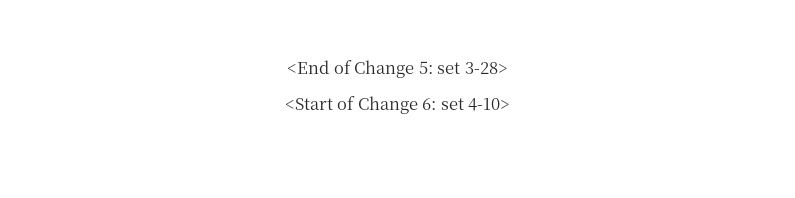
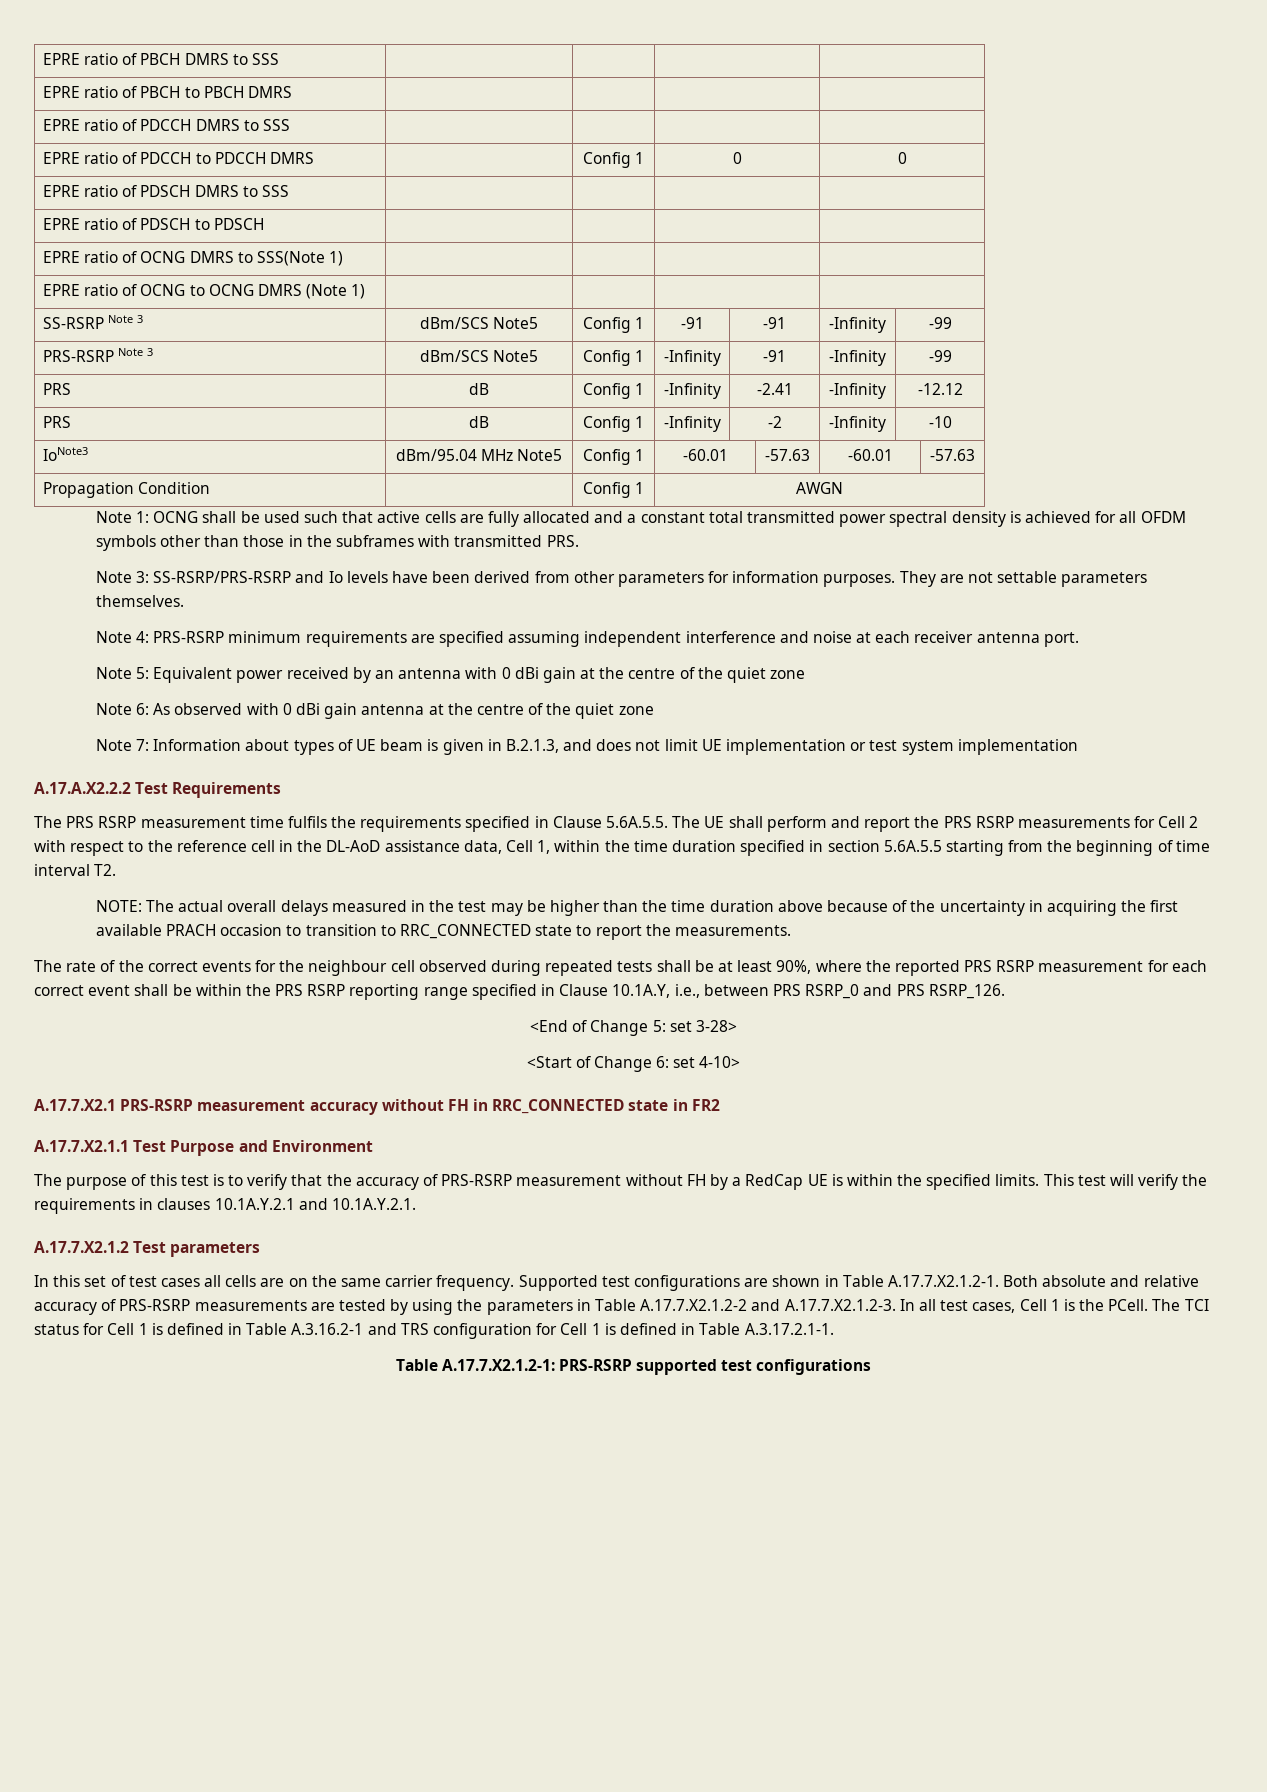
+ EPRE ratio of PBCH DMRS to SSS | | | |
+ EPRE ratio of PBCH to PBCH DMRS | | | |
+ EPRE ratio of PDCCH DMRS to SSS | | | |
+ EPRE ratio of PDCCH to PDCCH DMRS | | Config 1 | 0 | 0
+ EPRE ratio of PDSCH DMRS to SSS | | | |
+ EPRE ratio of PDSCH to PDSCH | | | |
+ EPRE ratio of OCNG DMRS to SSS(Note 1) | | | |
+ EPRE ratio of OCNG to OCNG DMRS (Note 1) | | | |
+ SS-RSRP Note 3 | dBm/SCS Note5 | Config 1 | -91 | -91 | -Infinity | -99
+ PRS-RSRP Note 3 | dBm/SCS Note5 | Config 1 | -Infinity | -91 | -Infinity | -99
+ PRS | dB | Config 1 | -Infinity | -2.41 | -Infinity | -12.12
+ PRS | dB | Config 1 | -Infinity | -2 | -Infinity | -10
+ IoNote3 | dBm/95.04 MHz Note5 | Config 1 | -60.01 | -57.63 | -60.01 | -57.63
+ Propagation Condition | | Config 1 | AWGN
+ Note 1: OCNG shall be used such that active cells are fully allocated and a constant total transmitted power spectral density is achieved for all OFDM symbols other than those in the subframes with transmitted PRS.
+ Note 3: SS-RSRP/PRS-RSRP and Io levels have been derived from other parameters for information purposes. They are not settable parameters themselves.
+ Note 4: PRS-RSRP minimum requirements are specified assuming independent interference and noise at each receiver antenna port.
+ Note 5: Equivalent power received by an antenna with 0 dBi gain at the centre of the quiet zone
+ Note 6: As observed with 0 dBi gain antenna at the centre of the quiet zone
+ Note 7: Information about types of UE beam is given in B.2.1.3, and does not limit UE implementation or test system implementation
+ A.17.A.X2.2.2 Test Requirements
+ The PRS RSRP measurement time fulfils the requirements specified in Clause 5.6A.5.5. The UE shall perform and report the PRS RSRP measurements for Cell 2 with respect to the reference cell in the DL-AoD assistance data, Cell 1, within the time duration specified in section 5.6A.5.5 starting from the beginning of time interval T2.
+ NOTE: The actual overall delays measured in the test may be higher than the time duration above because of the uncertainty in acquiring the first available PRACH occasion to transition to RRC_CONNECTED state to report the measurements.
+ The rate of the correct events for the neighbour cell observed during repeated tests shall be at least 90%, where the reported PRS RSRP measurement for each correct event shall be within the PRS RSRP reporting range specified in Clause 10.1A.Y, i.e., between PRS RSRP_0 and PRS RSRP_126.
+ A.17.7.X2.1 PRS-RSRP measurement accuracy without FH in RRC_CONNECTED state in FR2
+ A.17.7.X2.1.1 Test Purpose and Environment
+ The purpose of this test is to verify that the accuracy of PRS-RSRP measurement without FH by a RedCap UE is within the specified limits. This test will verify the requirements in clauses 10.1A.Y.2.1 and 10.1A.Y.2.1.
+ A.17.7.X2.1.2 Test parameters
+ In this set of test cases all cells are on the same carrier frequency. Supported test configurations are shown in Table A.17.7.X2.1.2-1. Both absolute and relative accuracy of PRS-RSRP measurements are tested by using the parameters in Table A.17.7.X2.1.2-2 and A.17.7.X2.1.2-3. In all test cases, Cell 1 is the PCell. The TCI status for Cell 1 is defined in Table A.3.16.2-1 and TRS configuration for Cell 1 is defined in Table A.3.17.2.1-1.
+ Table A.17.7.X2.1.2-1: PRS-RSRP supported test configurations

